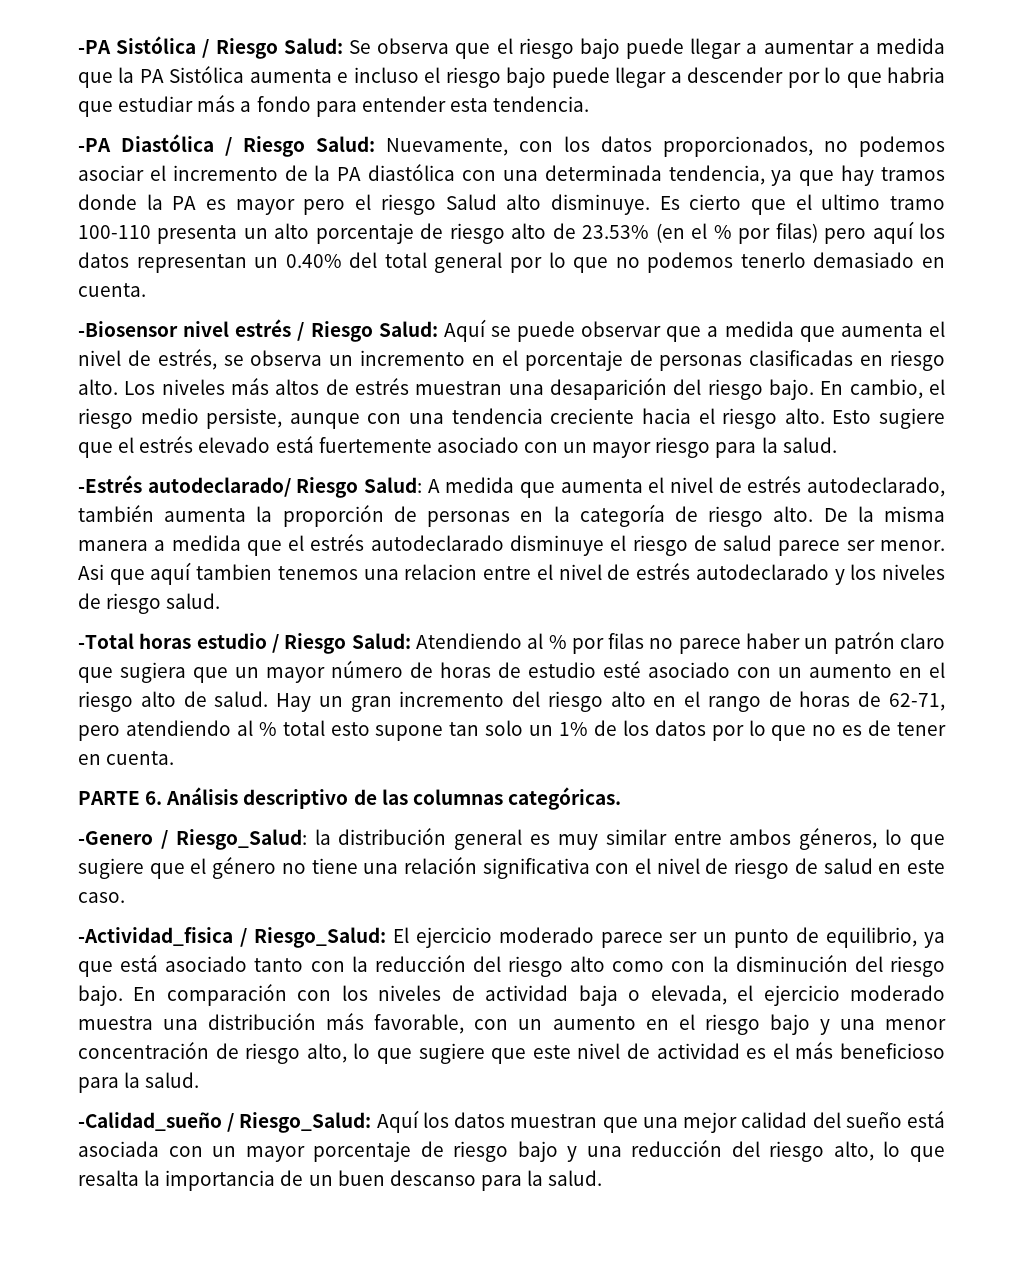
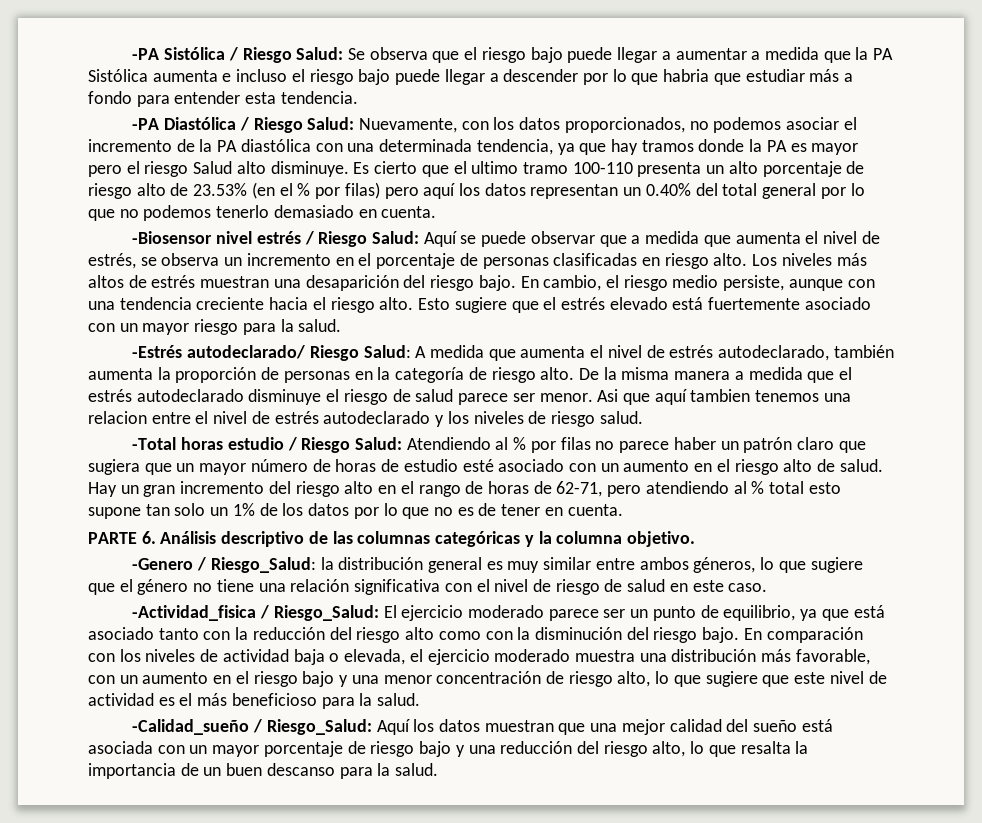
- PARTE 6. Análisis descriptivo de las columnas categóricas.
+ PARTE 6. Análisis descriptivo de las columnas categóricas y la columna objetivo.

